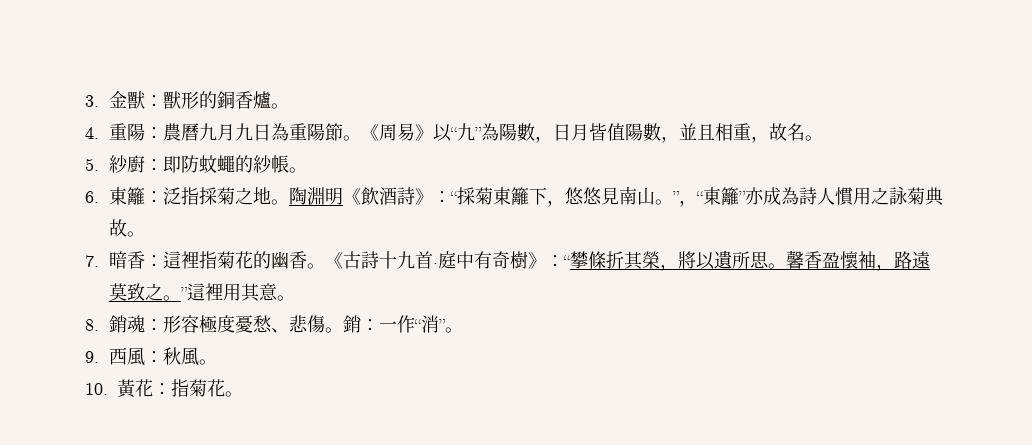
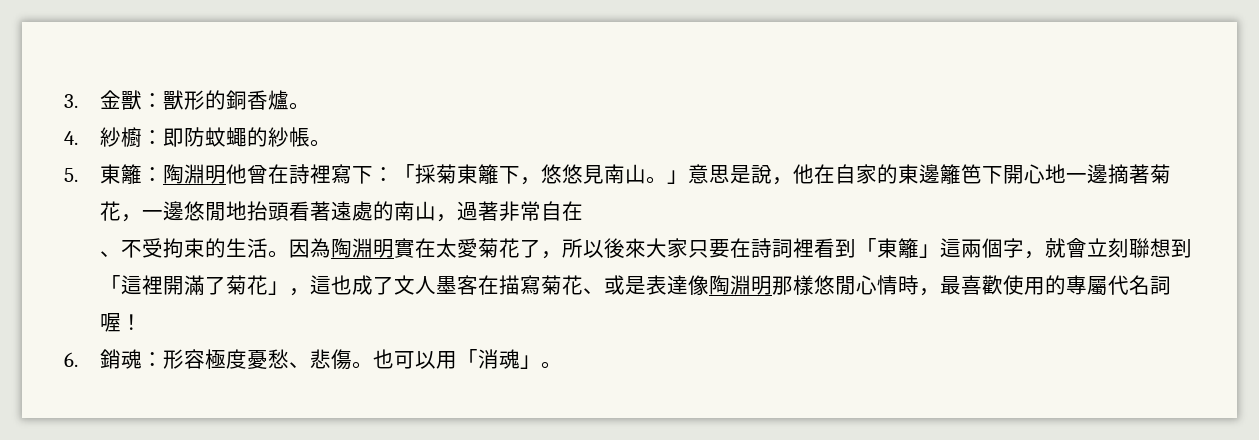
- 4.重陽：農曆九月九日為重陽節。《周易》以“九”為陽數，日月皆值陽數，並且相重，故名。
- 5.紗廚：即防蚊蠅的紗帳。
+ 4.紗櫥：即防蚊蠅的紗帳。
- 6.東籬：泛指採菊之地。陶淵明《飲酒詩》：“採菊東籬下，悠悠見南山。”，“東籬”亦成為詩人慣用之詠菊典故。
- 7.暗香：這裡指菊花的幽香。《古詩十九首·庭中有奇樹》：“攀條折其榮，將以遺所思。馨香盈懷袖，路遠莫致之。”這裡用其意。
- 8.銷魂：形容極度憂愁、悲傷。
+ 5.東籬：陶淵明他曾在詩裡寫下：「採菊東籬下，悠悠見南山。」意思是說，他在自家的東邊籬笆下開心地一邊摘著菊花，一邊悠閒地抬頭看著遠處的南山，過著非常自在
+ 、不受拘束的生活。因為陶淵明實在太愛菊花了，所以後來大家只要在詩詞裡看到「東籬」這兩個字，就會立刻聯想到「這裡開滿了菊花」，這也成了文人墨客在描寫菊花、或是表達像陶淵明那樣悠閒心情時，最喜歡使用的專屬代名詞喔！
+ 6.銷魂：形容極度憂愁、悲傷。
- 銷：一作“消”。
- 9.西風：秋風。
- 10.黃花：指菊花。
+ 也可以用「消魂」。

